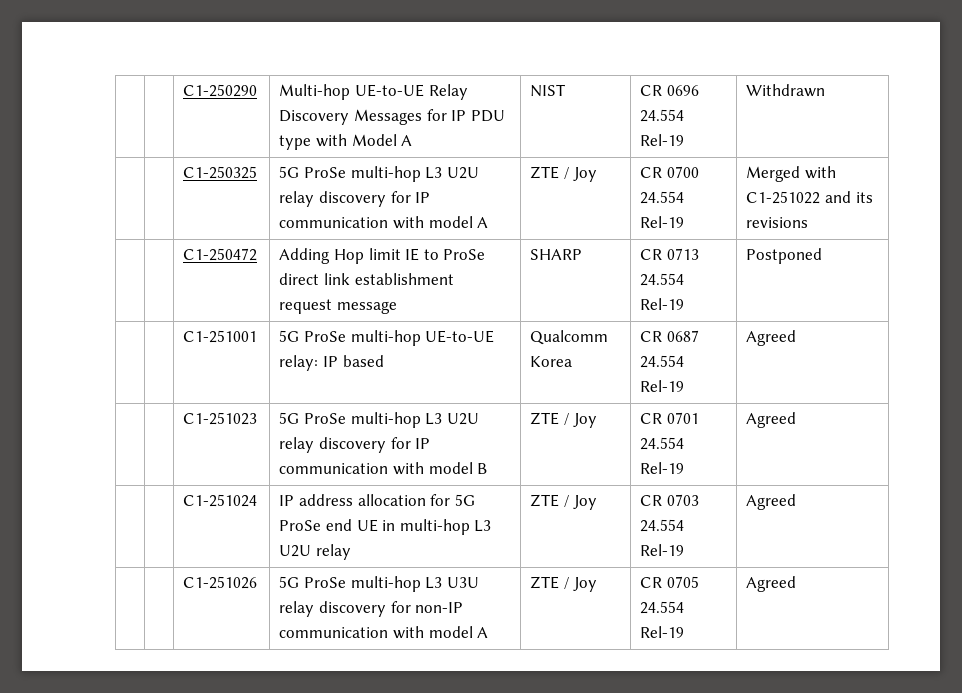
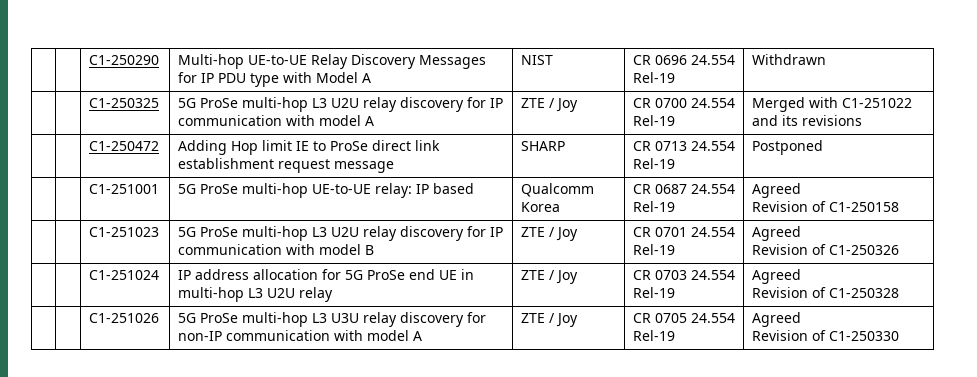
  | | C1-251001 | 5G ProSe multi-hop UE-to-UE relay: IP based | Qualcomm Korea | CR 0687 24.554 Rel-19 | Agreed
+ Revision of C1-250158
  | | C1-251023 | 5G ProSe multi-hop L3 U2U relay discovery for IP communication with model B | ZTE / Joy | CR 0701 24.554 Rel-19 | Agreed
+ Revision of C1-250326
  | | C1-251024 | IP address allocation for 5G ProSe end UE in multi-hop L3 U2U relay | ZTE / Joy | CR 0703 24.554 Rel-19 | Agreed
+ Revision of C1-250328
  | | C1-251026 | 5G ProSe multi-hop L3 U3U relay discovery for non-IP communication with model A | ZTE / Joy | CR 0705 24.554 Rel-19 | Agreed
+ Revision of C1-250330

